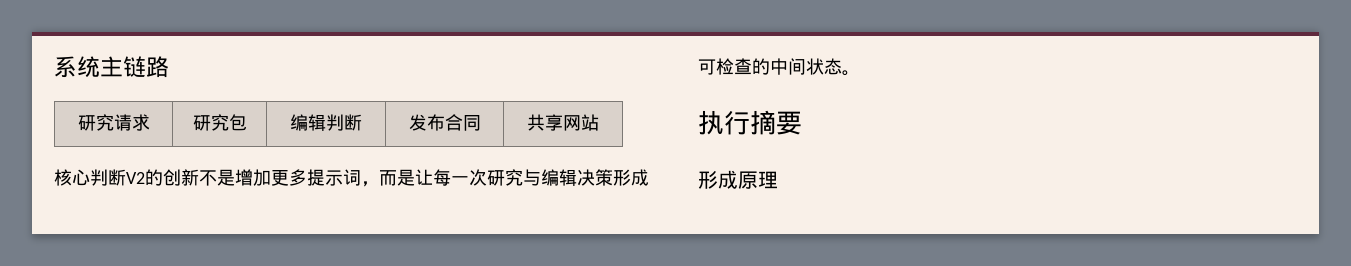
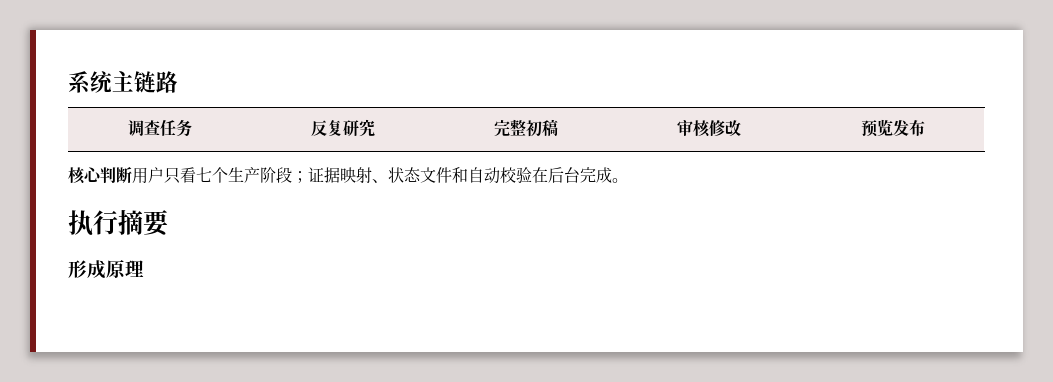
- 研究请求 | 研究包 | 编辑判断 | 发布合同 | 共享网站
- 核心判断V2的创新不是增加更多提示词，而是让每一次研究与编辑决策形成可检查的中间状态。
+ 调查任务 | 反复研究 | 完整初稿 | 审核修改 | 预览发布
+ 核心判断用户只看七个生产阶段；证据映射、状态文件和自动校验在后台完成。

